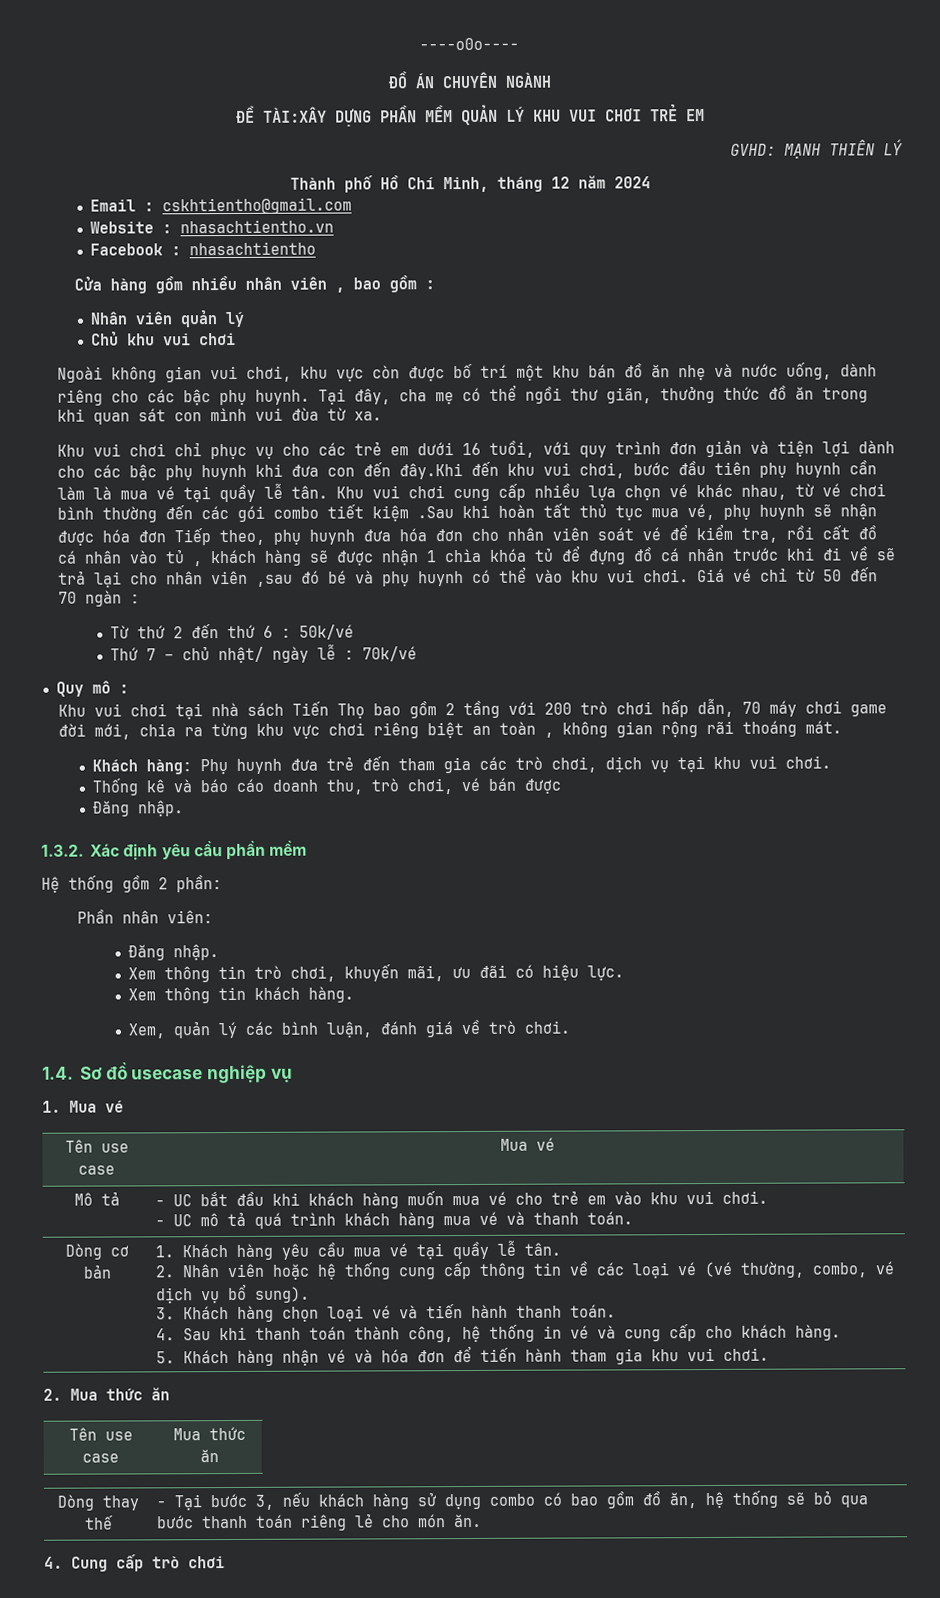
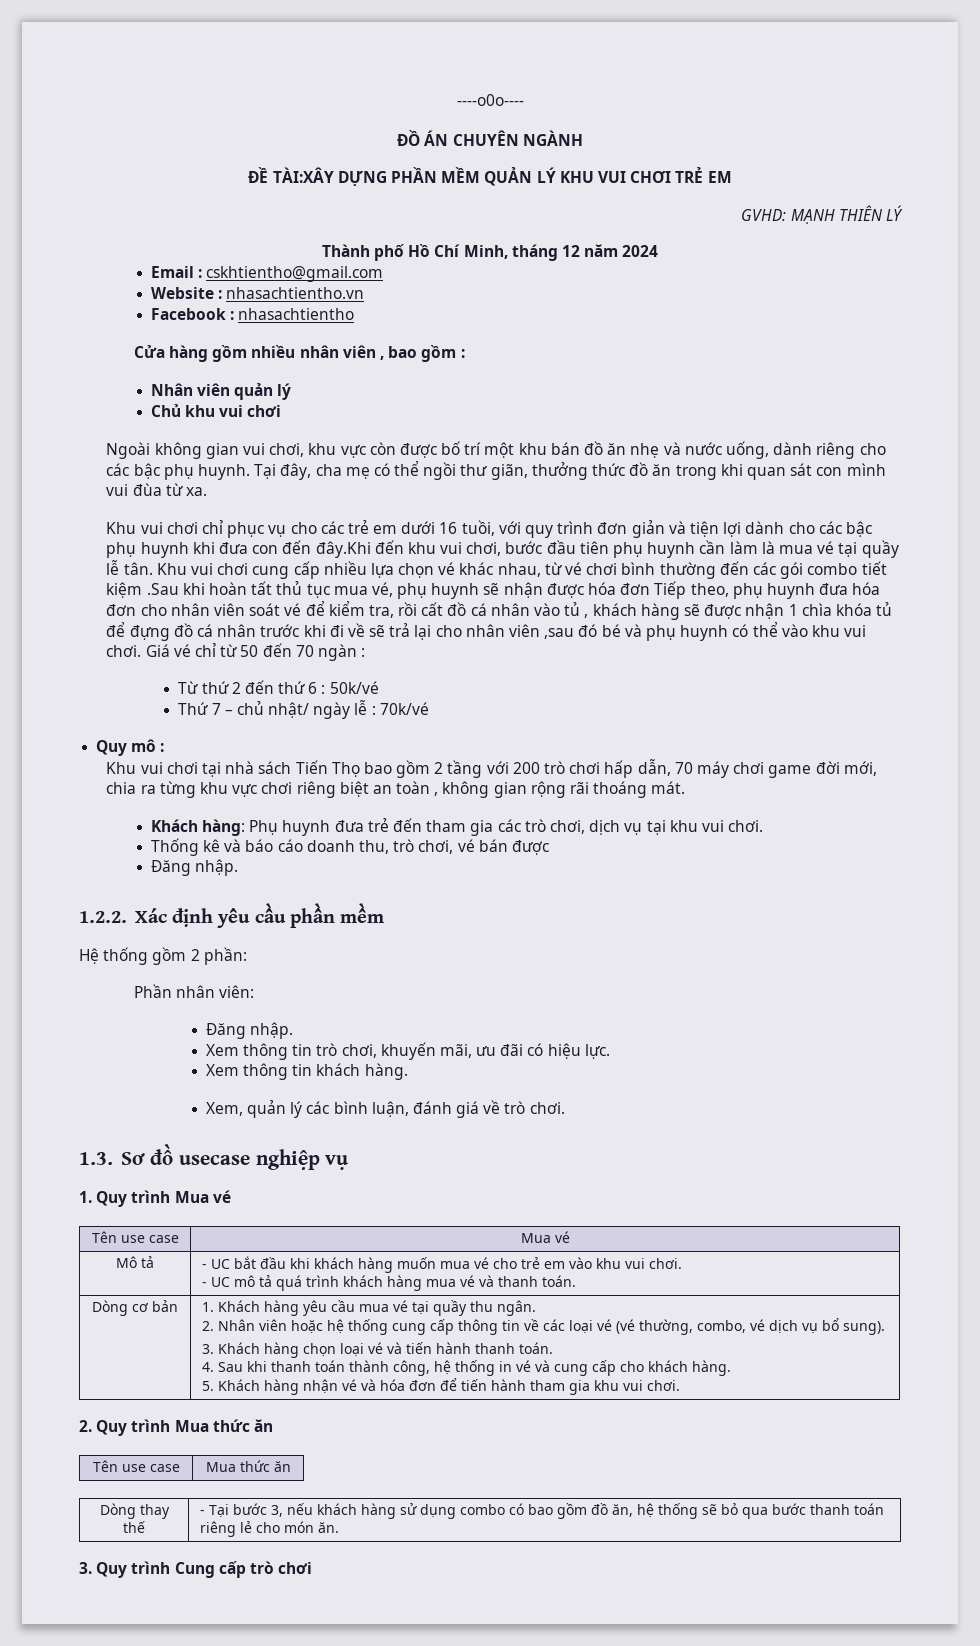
- 1.3.2. Xác định yêu cầu phần mềm
+ 1.2.2. Xác định yêu cầu phần mềm
- 1.4. Sơ đồ usecase nghiệp vụ
+ 1.3. Sơ đồ usecase nghiệp vụ
- 1. Mua vé
+ 1. Quy trình Mua vé
- 1. Khách hàng yêu cầu mua vé tại quầy lễ tân.
+ 1. Khách hàng yêu cầu mua vé tại quầy thu ngân.
- 2. Mua thức ăn
+ 2. Quy trình Mua thức ăn
- 4. Cung cấp trò chơi
+ 3. Quy trình Cung cấp trò chơi

